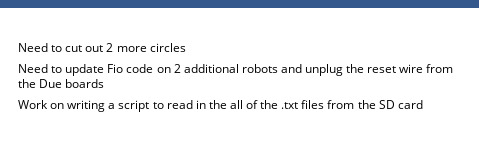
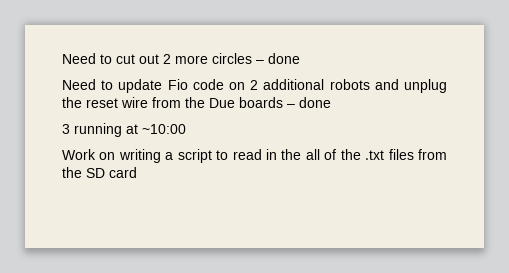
- Need to cut out 2 more circles
+ Need to cut out 2 more circles – done
- Need to update Fio code on 2 additional robots and unplug the reset wire from the Due boards
+ Need to update Fio code on 2 additional robots and unplug the reset wire from the Due boards – done
+ 3 running at ~10:00

